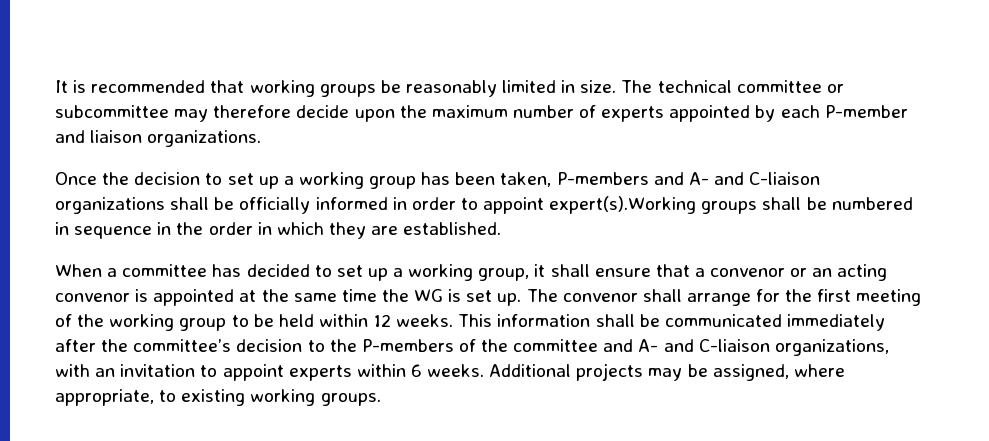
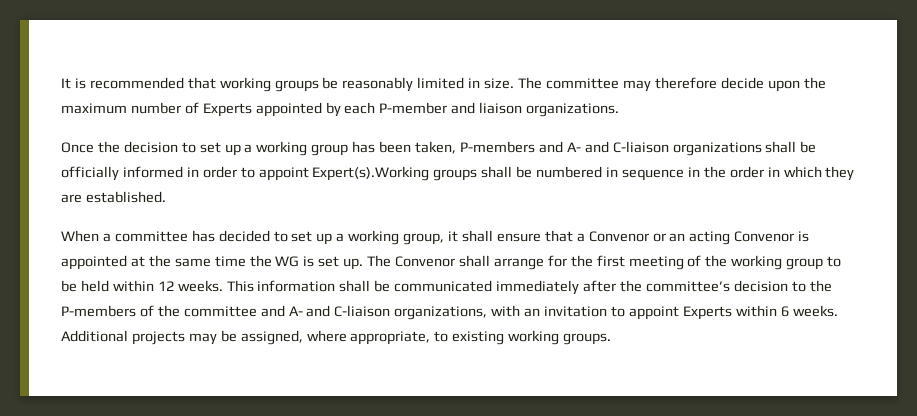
- The technical committee or subcommittee may therefore decide upon the maximum number of experts appointed by each P-member and liaison organizations.
+ The committee may therefore decide upon the maximum number of Experts appointed by each P-member and liaison organizations.
- Once the decision to set up a working group has been taken, P-members and A- and C-liaison organizations shall be officially informed in order to appoint expert(s).Working groups shall be numbered in sequence in the order in which they are established.
+ Once the decision to set up a working group has been taken, P-members and A- and C-liaison organizations shall be officially informed in order to appoint Expert(s).Working groups shall be numbered in sequence in the order in which they are established.
- When a committee has decided to set up a working group, it shall ensure that a convenor or an acting convenor is appointed at the same time the WG is set up.
+ When a committee has decided to set up a working group, it shall ensure that a Convenor or an acting Convenor is appointed at the same time the WG is set up.
- The convenor shall arrange for the first meeting of the working group to be held within 12 weeks.
+ The Convenor shall arrange for the first meeting of the working group to be held within 12 weeks.
- This information shall be communicated immediately after the committee’s decision to the P-members of the committee and A- and C-liaison organizations, with an invitation to appoint experts within 6 weeks.
+ This information shall be communicated immediately after the committee’s decision to the P-members of the committee and A- and C-liaison organizations, with an invitation to appoint Experts within 6 weeks.

